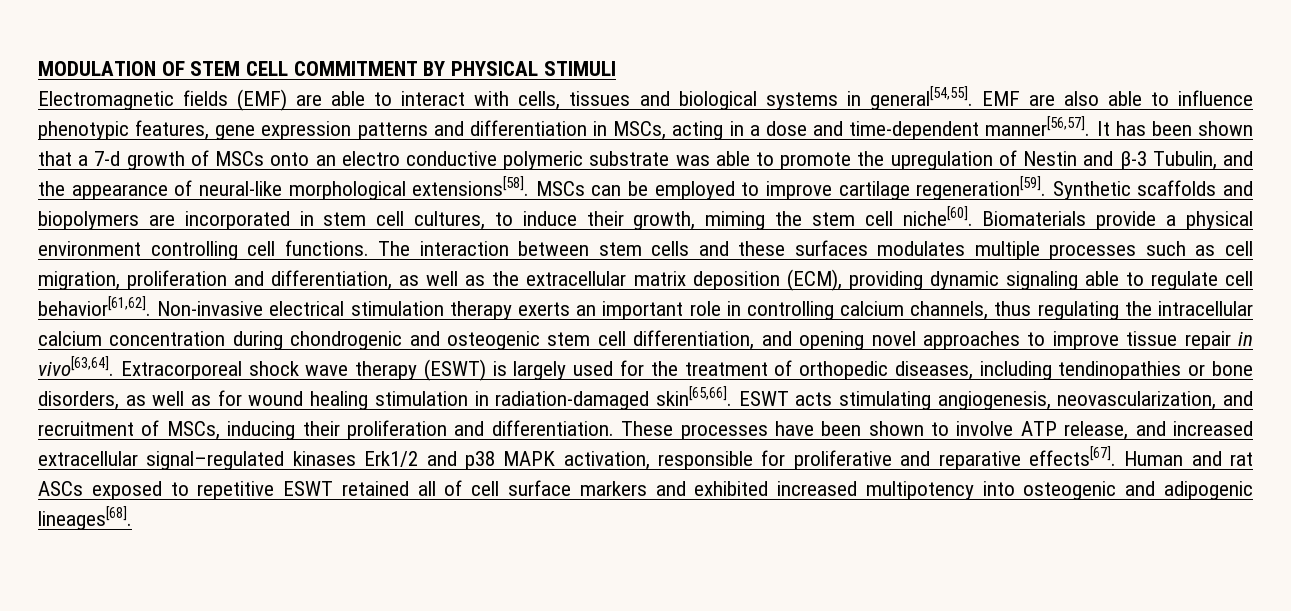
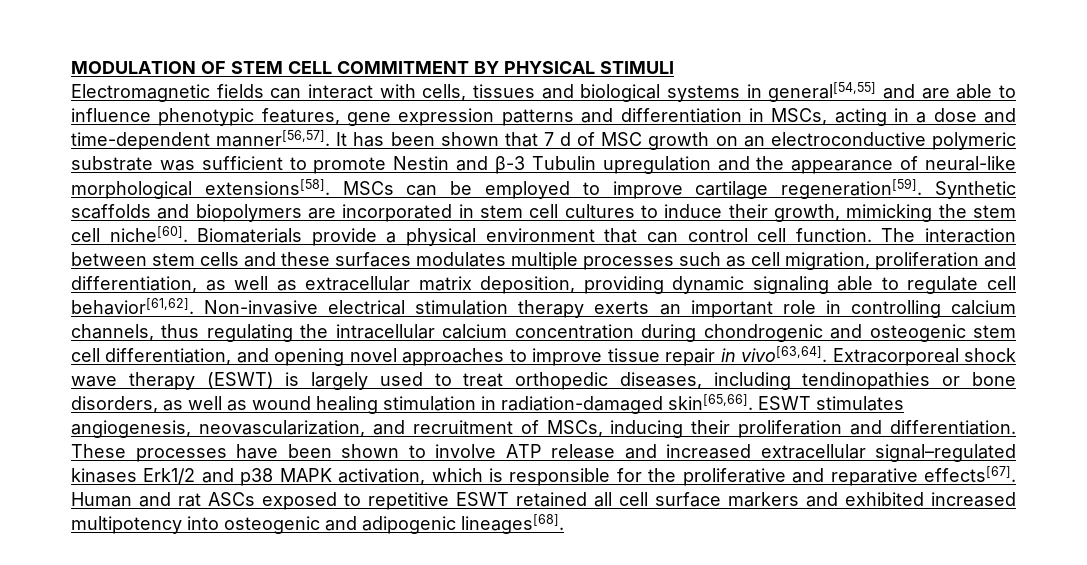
- Electromagnetic fields (EMF) are able to interact with cells, tissues and biological systems in general[54,55]. EMF are also able to influence phenotypic features, gene expression patterns and differentiation in MSCs, acting in a dose and time-dependent manner[56,57].
+ Electromagnetic fields can interact with cells, tissues and biological systems in general[54,55] and are able to influence phenotypic features, gene expression patterns and differentiation in MSCs, acting in a dose and time-dependent manner[56,57].
- It has been shown that a 7-d growth of MSCs onto an electro conductive polymeric substrate was able to promote the upregulation of Nestin and β-3 Tubulin, and the appearance of neural-like morphological extensions[58].
+ It has been shown that 7 d of MSC growth on an electroconductive polymeric substrate was sufficient to promote Nestin and β-3 Tubulin upregulation and the appearance of neural-like morphological extensions[58].
- Synthetic scaffolds and biopolymers are incorporated in stem cell cultures, to induce their growth, miming the stem cell niche[60].
+ Synthetic scaffolds and biopolymers are incorporated in stem cell cultures to induce their growth, mimicking the stem cell niche[60].
- Biomaterials provide a physical environment controlling cell functions.
+ Biomaterials provide a physical environment that can control cell function.
- The interaction between stem cells and these surfaces modulates multiple processes such as cell migration, proliferation and differentiation, as well as the extracellular matrix deposition (ECM), providing dynamic signaling able to regulate cell behavior[61,62].
+ The interaction between stem cells and these surfaces modulates multiple processes such as cell migration, proliferation and differentiation, as well as extracellular matrix deposition, providing dynamic signaling able to regulate cell behavior[61,62].
- Extracorporeal shock wave therapy (ESWT) is largely used for the treatment of orthopedic diseases, including tendinopathies or bone disorders, as well as for wound healing stimulation in radiation-damaged skin[65,66].
+ Extracorporeal shock wave therapy (ESWT) is largely used to treat orthopedic diseases, including tendinopathies or bone disorders, as well as wound healing stimulation in radiation-damaged skin[65,66].
- ESWT acts stimulating angiogenesis, neovascularization, and recruitment of MSCs, inducing their proliferation and differentiation.
+ ESWT stimulates angiogenesis, neovascularization, and recruitment of MSCs, inducing their proliferation and differentiation.
- These processes have been shown to involve ATP release, and increased extracellular signal–regulated kinases Erk1/2 and p38 MAPK activation, responsible for proliferative and reparative effects[67].
+ These processes have been shown to involve ATP release and increased extracellular signal–regulated kinases Erk1/2 and p38 MAPK activation, which is responsible for the proliferative and reparative effects[67].
- Human and rat ASCs exposed to repetitive ESWT retained all of cell surface markers and exhibited increased multipotency into osteogenic and adipogenic lineages[68].
+ Human and rat ASCs exposed to repetitive ESWT retained all cell surface markers and exhibited increased multipotency into osteogenic and adipogenic lineages[68].

